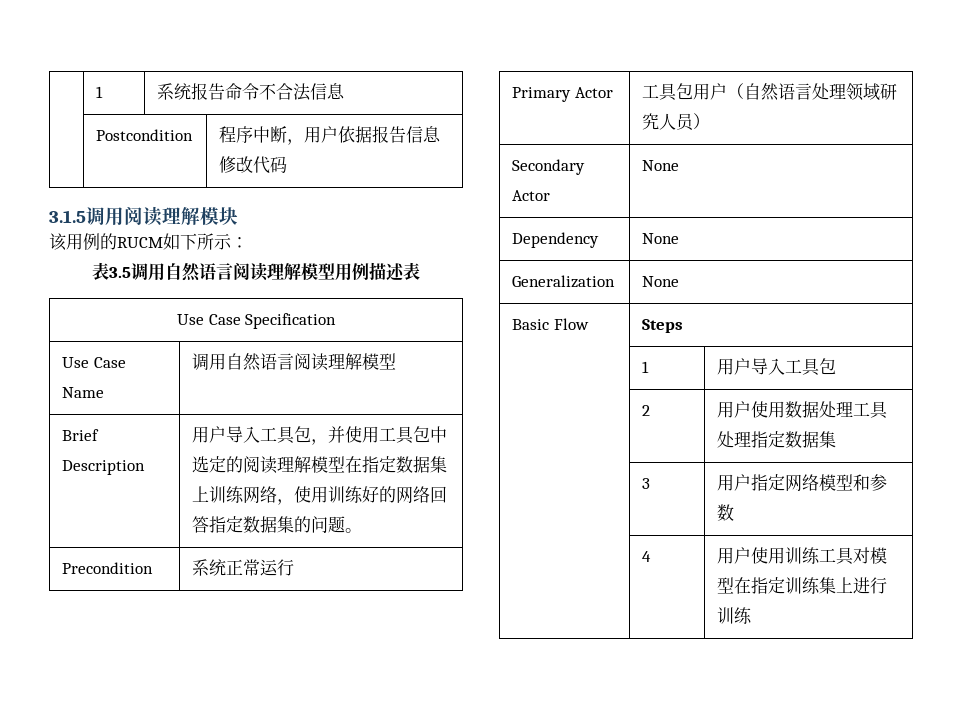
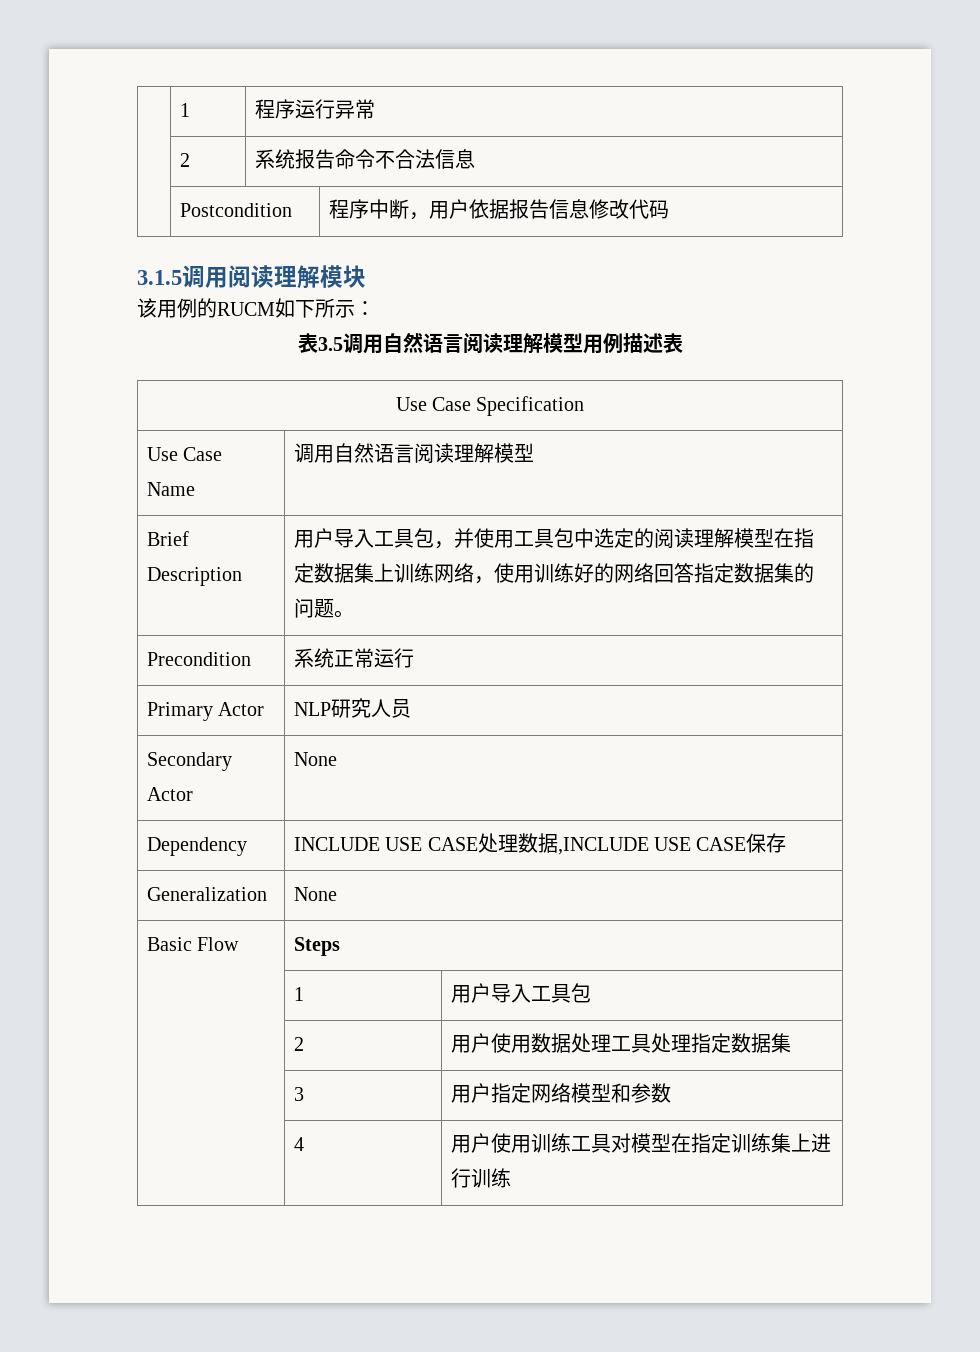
- | 1 | 系统报告命令不合法信息
+ | 1 | 程序运行异常
+ | 2 | 系统报告命令不合法信息
- Primary Actor | 工具包用户（自然语言处理领域研究人员）
+ Primary Actor | NLP研究人员
- Dependency | None
+ Dependency | INCLUDE USE CASE处理数据,INCLUDE USE CASE保存

